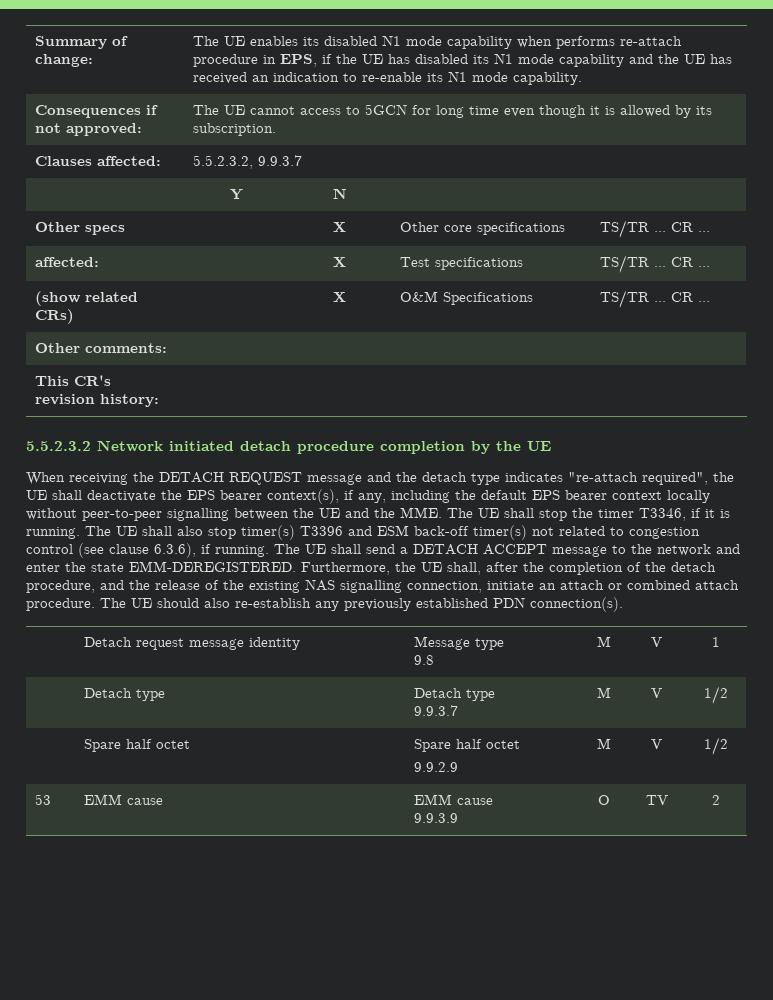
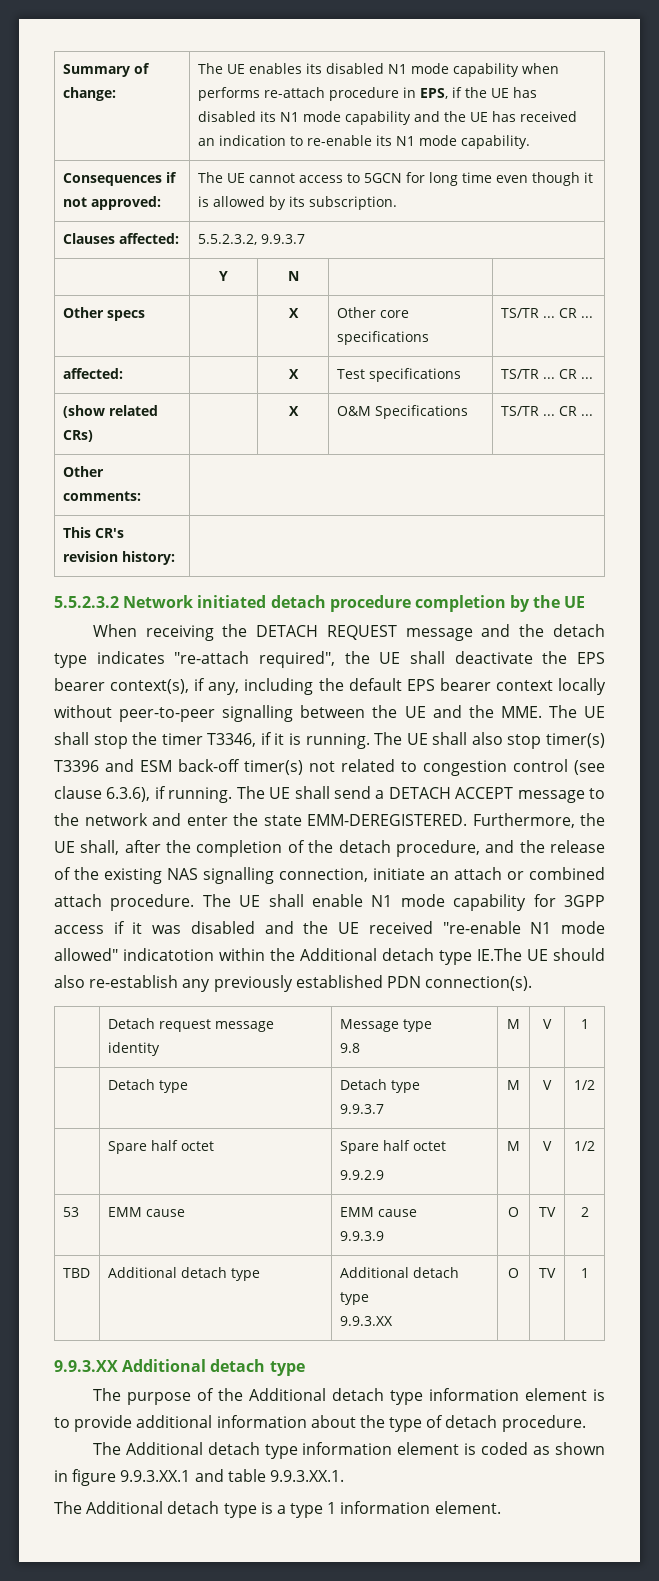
- The UE should also re-establish any previously established PDN connection(s).
+ The UE shall enable N1 mode capability for 3GPP access if it was disabled and the UE received "re-enable N1 mode allowed" indicatotion within the Additional detach type IE.The UE should also re-establish any previously established PDN connection(s).
+ TBD | Additional detach type | Additional detach type
+ 9.9.3.XX | O | TV | 1
+ 9.9.3.XX Additional detach type
+ The purpose of the Additional detach type information element is to provide additional information about the type of detach procedure.
+ The Additional detach type information element is coded as shown in figure 9.9.3.XX.1 and table 9.9.3.XX.1.
+ The Additional detach type is a type 1 information element.

